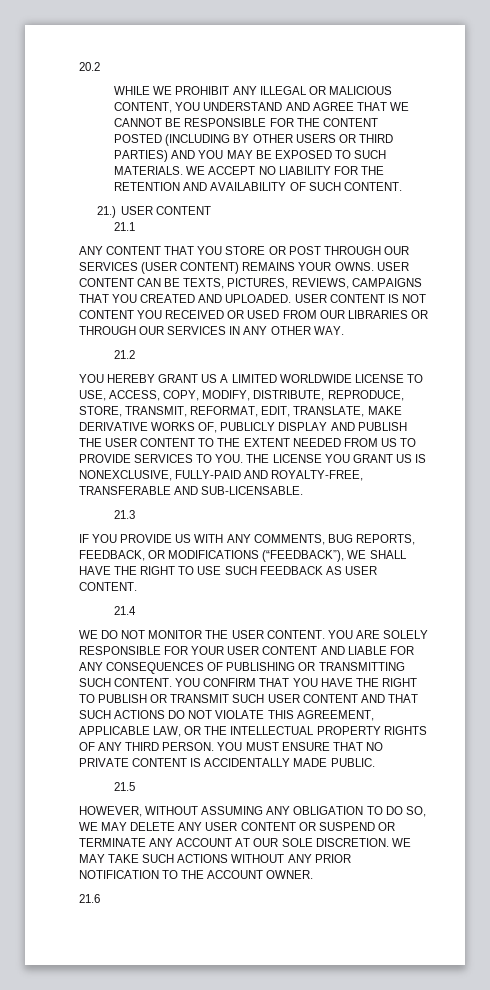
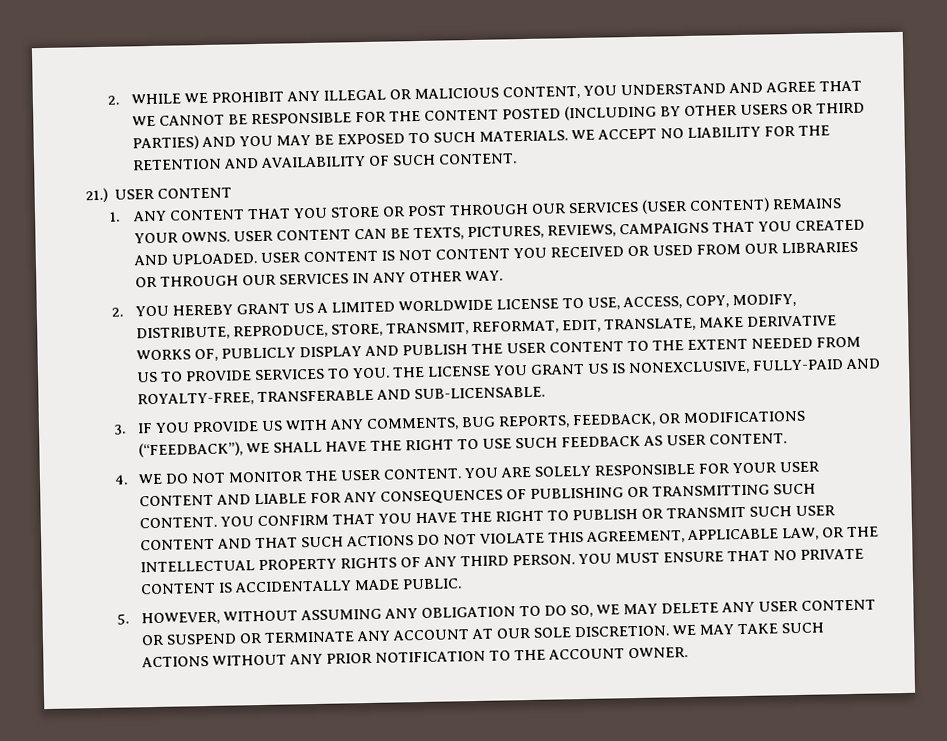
- 20.2
- WHILE WE PROHIBIT ANY ILLEGAL OR MALICIOUS CONTENT, YOU UNDERSTAND AND AGREE THAT WE CANNOT BE RESPONSIBLE FOR THE CONTENT POSTED (INCLUDING BY OTHER USERS OR THIRD PARTIES) AND YOU MAY BE EXPOSED TO SUCH MATERIALS.
+ 2. WHILE WE PROHIBIT ANY ILLEGAL OR MALICIOUS CONTENT, YOU UNDERSTAND AND AGREE THAT WE CANNOT BE RESPONSIBLE FOR THE CONTENT POSTED (INCLUDING BY OTHER USERS OR THIRD PARTIES) AND YOU MAY BE EXPOSED TO SUCH MATERIALS.
- 21.1
- ANY CONTENT THAT YOU STORE OR POST THROUGH OUR SERVICES (USER CONTENT) REMAINS YOUR OWNS.
+ 1. ANY CONTENT THAT YOU STORE OR POST THROUGH OUR SERVICES (USER CONTENT) REMAINS YOUR OWNS.
- 21.2
- YOU HEREBY GRANT US A LIMITED WORLDWIDE LICENSE TO USE, ACCESS, COPY, MODIFY, DISTRIBUTE, REPRODUCE, STORE, TRANSMIT, REFORMAT, EDIT, TRANSLATE, MAKE DERIVATIVE WORKS OF, PUBLICLY DISPLAY AND PUBLISH THE USER CONTENT TO THE EXTENT NEEDED FROM US TO PROVIDE SERVICES TO YOU. THE LICENSE YOU GRANT US IS NONEXCLUSIVE, FULLY-PAID AND ROYALTY-FREE, TRANSFERABLE AND SUB-LICENSABLE.
+ 2. YOU HEREBY GRANT US A LIMITED WORLDWIDE LICENSE TO USE, ACCESS, COPY, MODIFY, DISTRIBUTE, REPRODUCE, STORE, TRANSMIT, REFORMAT, EDIT, TRANSLATE, MAKE DERIVATIVE WORKS OF, PUBLICLY DISPLAY AND PUBLISH THE USER CONTENT TO THE EXTENT NEEDED FROM US TO PROVIDE SERVICES TO YOU. THE LICENSE YOU GRANT US IS NONEXCLUSIVE, FULLY-PAID AND ROYALTY-FREE, TRANSFERABLE AND SUB-LICENSABLE.
- 21.3
- IF YOU PROVIDE US WITH ANY COMMENTS, BUG REPORTS, FEEDBACK, OR MODIFICATIONS (“FEEDBACK”), WE SHALL HAVE THE RIGHT TO USE SUCH FEEDBACK AS USER CONTENT.
+ 3. IF YOU PROVIDE US WITH ANY COMMENTS, BUG REPORTS, FEEDBACK, OR MODIFICATIONS (“FEEDBACK”), WE SHALL HAVE THE RIGHT TO USE SUCH FEEDBACK AS USER CONTENT.
- 21.4
- WE DO NOT MONITOR THE USER CONTENT.
+ 4. WE DO NOT MONITOR THE USER CONTENT.
- 21.5
- HOWEVER, WITHOUT ASSUMING ANY OBLIGATION TO DO SO, WE MAY DELETE ANY USER CONTENT OR SUSPEND OR TERMINATE ANY ACCOUNT AT OUR SOLE DISCRETION.
+ 5. HOWEVER, WITHOUT ASSUMING ANY OBLIGATION TO DO SO, WE MAY DELETE ANY USER CONTENT OR SUSPEND OR TERMINATE ANY ACCOUNT AT OUR SOLE DISCRETION.
- 21.6

